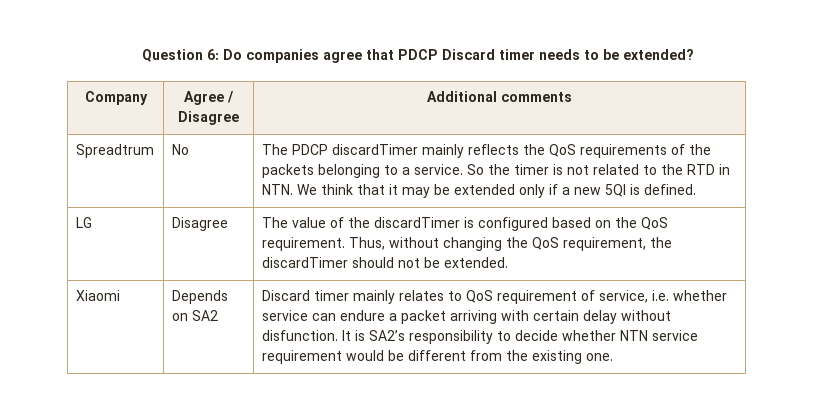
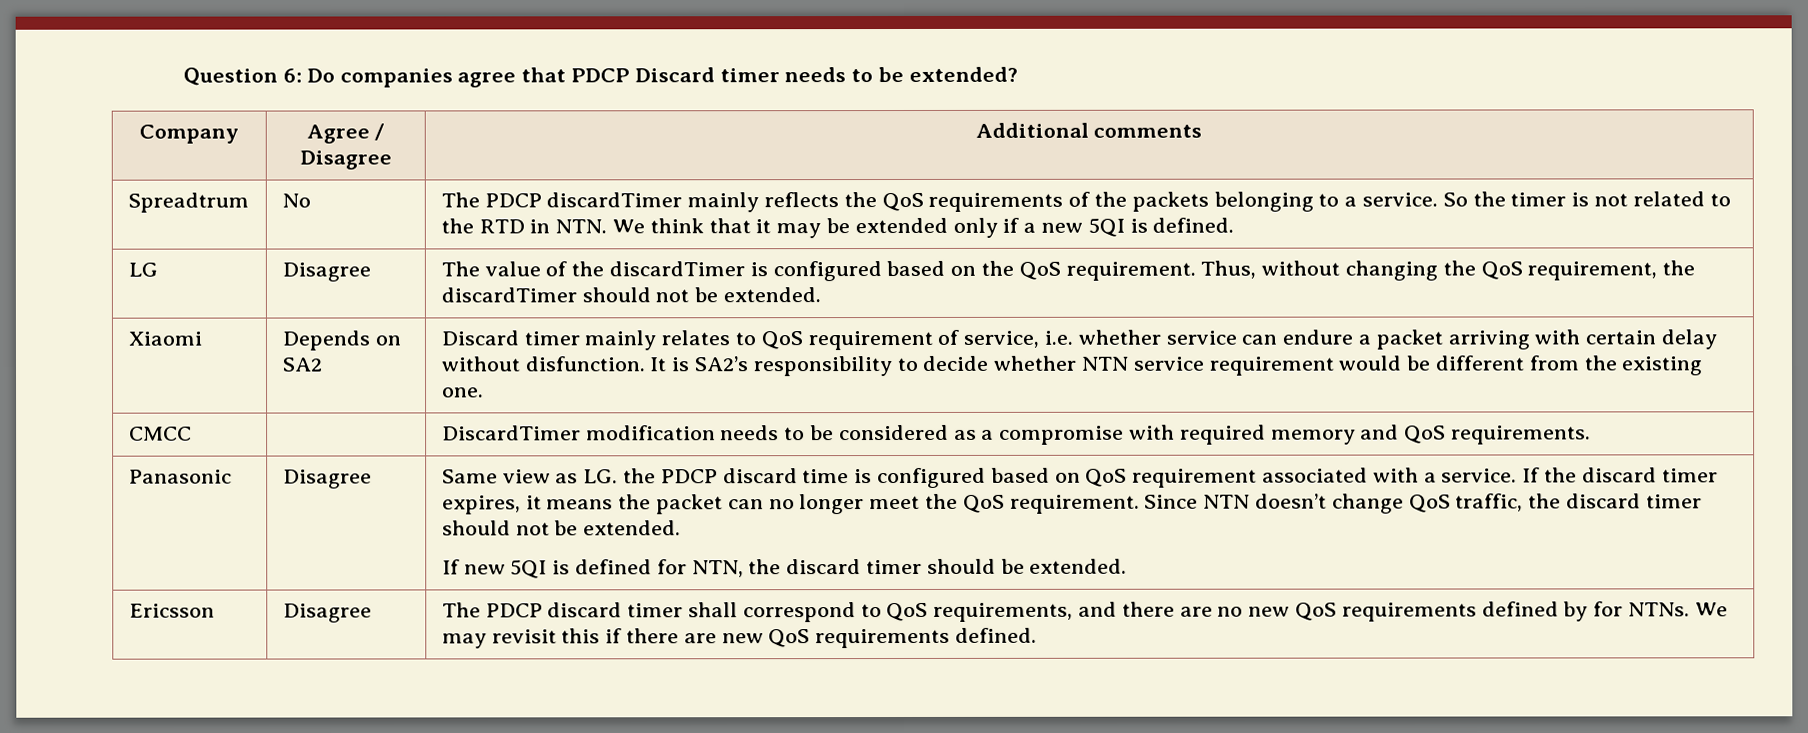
+ CMCC | | DiscardTimer modification needs to be considered as a compromise with required memory and QoS requirements.
+ Panasonic | Disagree | Same view as LG. the PDCP discard time is configured based on QoS requirement associated with a service. If the discard timer expires, it means the packet can no longer meet the QoS requirement. Since NTN doesn’t change QoS traffic, the discard timer should not be extended.
+ If new 5QI is defined for NTN, the discard timer should be extended.
+ Ericsson | Disagree | The PDCP discard timer shall correspond to QoS requirements, and there are no new QoS requirements defined by for NTNs. We may revisit this if there are new QoS requirements defined.

